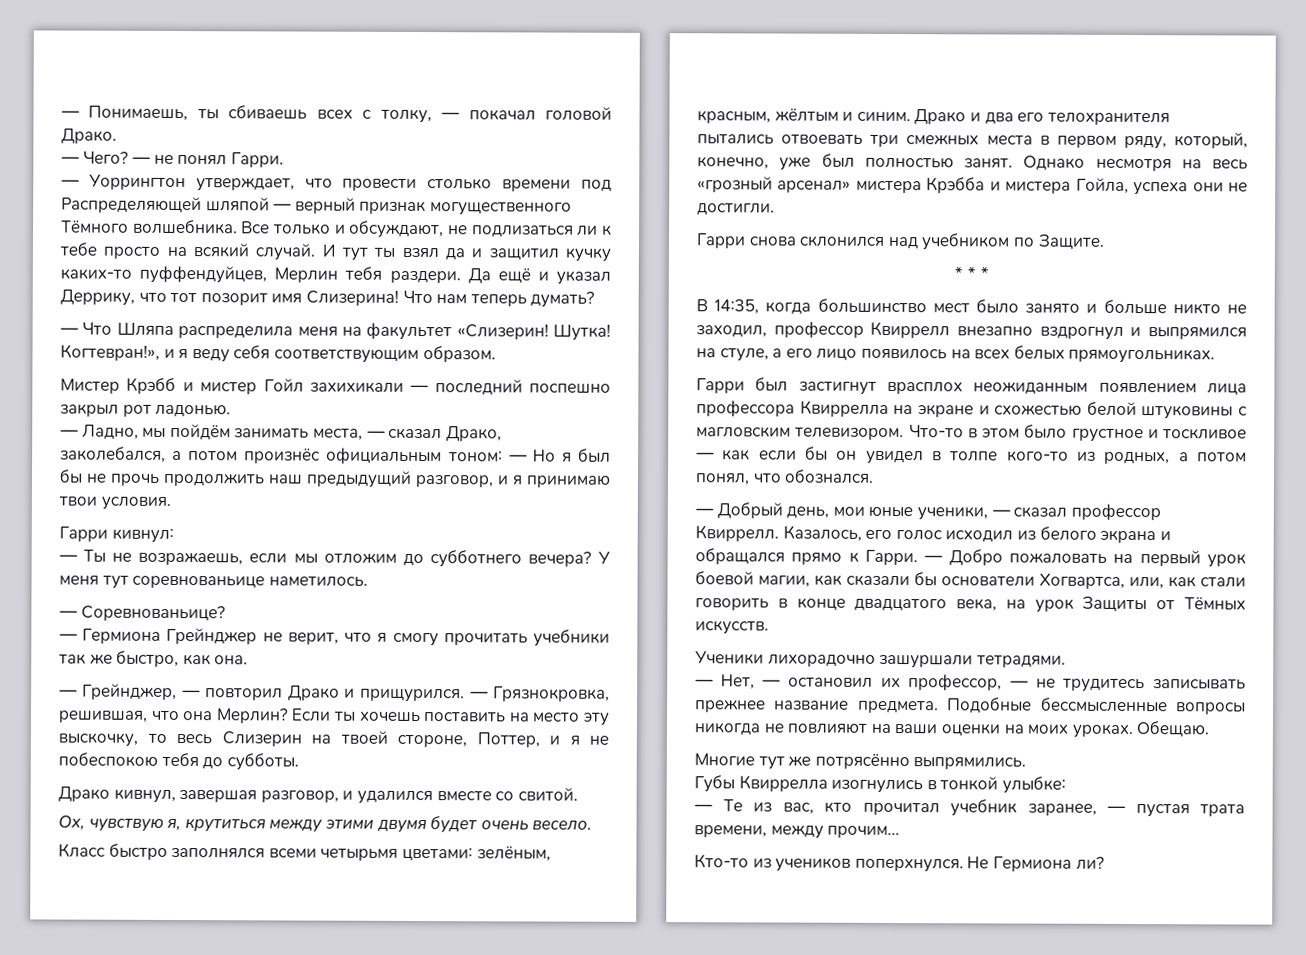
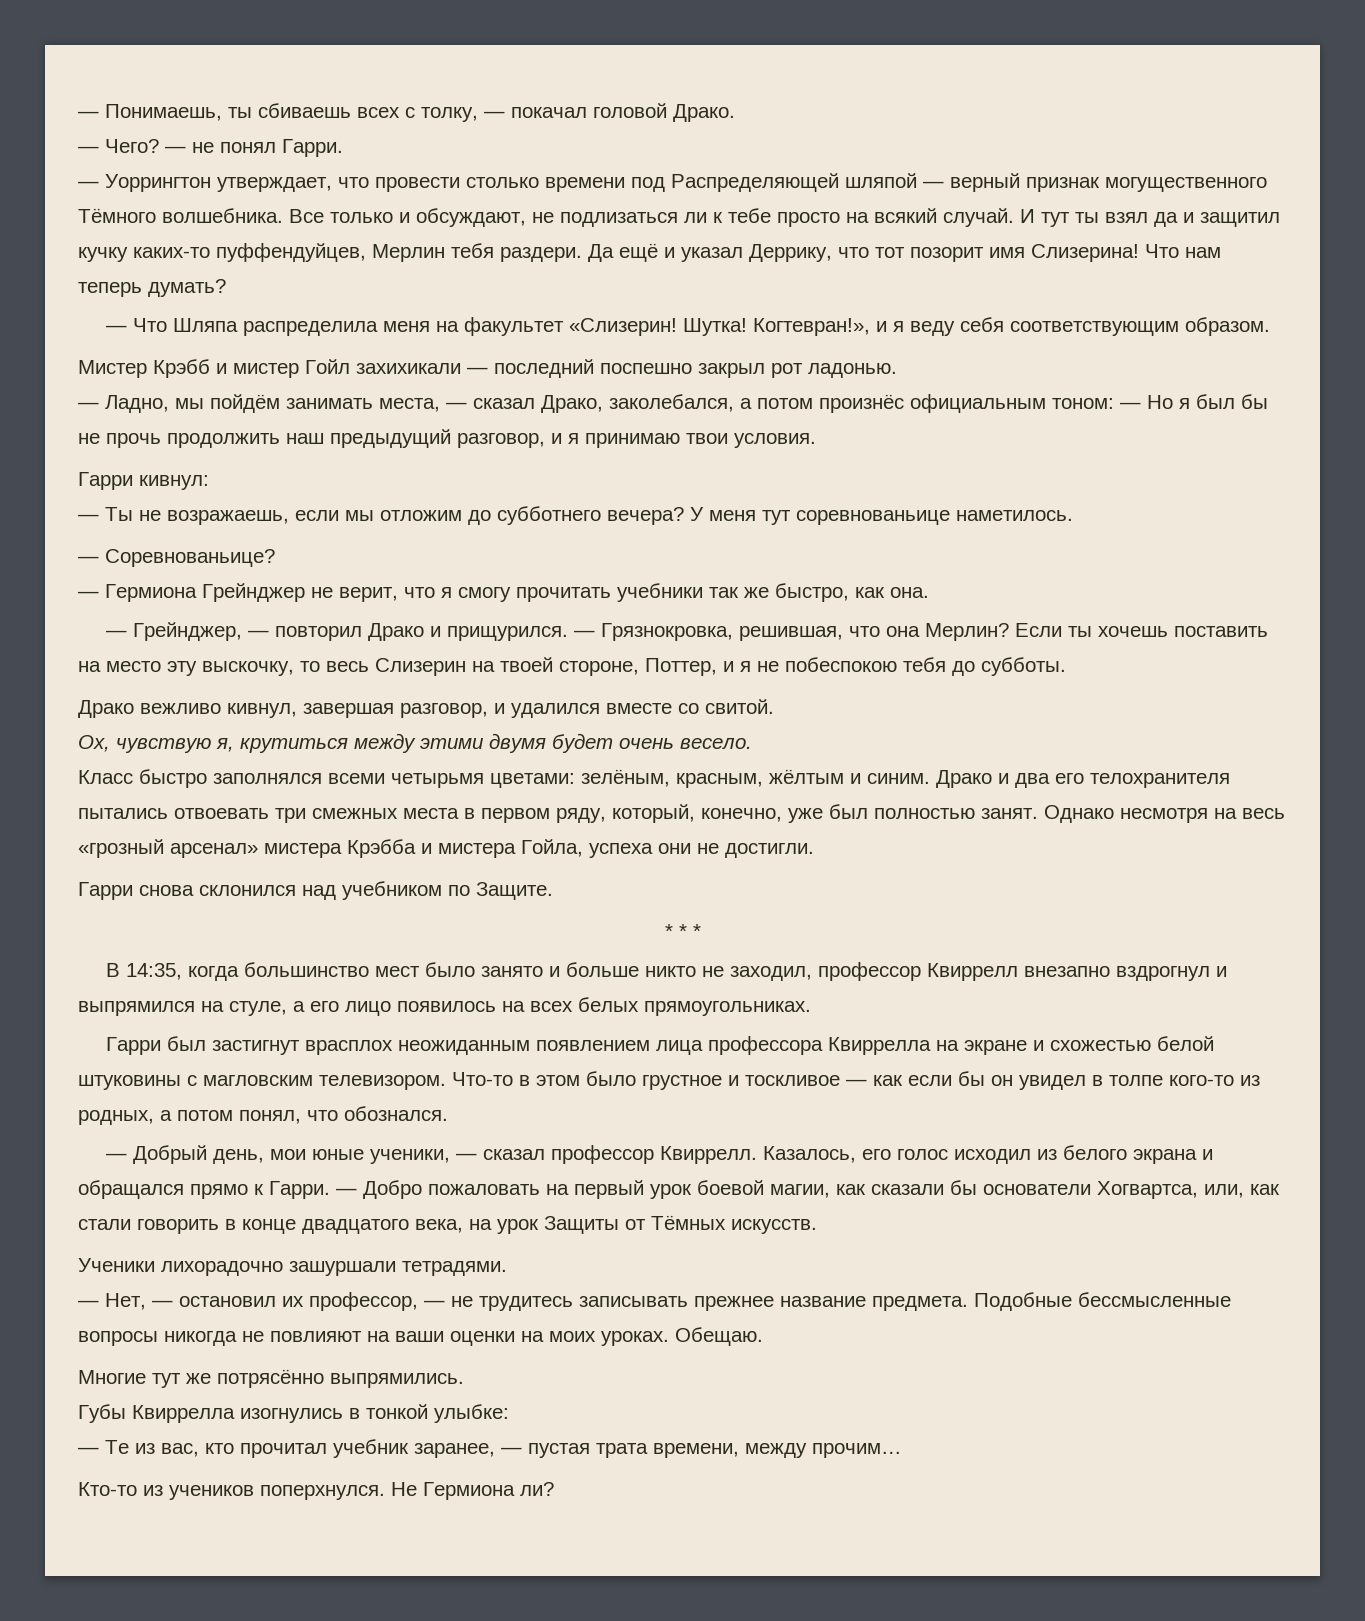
- Драко кивнул, завершая разговор, и удалился вместе со свитой.
+ Драко вежливо кивнул, завершая разговор, и удалился вместе со свитой.

